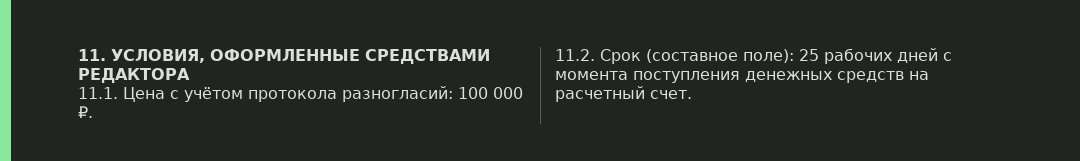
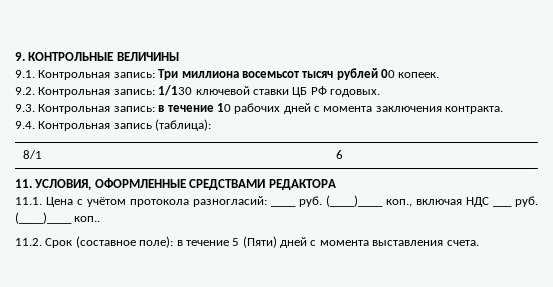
+ 9. КОНТРОЛЬНЫЕ ВЕЛИЧИНЫ
+ 9.1. Контрольная запись: Три миллиона восемьсот тысяч рублей 00 копеек.
+ 9.2. Контрольная запись: 1/130 ключевой ставки ЦБ РФ годовых.
+ 9.3. Контрольная запись: в течение 10 рабочих дней с момента заключения контракта.
+ 9.4. Контрольная запись (таблица):
+ 8/1 | 6
- 11.1. Цена с учётом протокола разногласий: 100 000 ₽.
- 11.2. Срок (составное поле): 25 рабочих дней с момента поступления денежных средств на расчетный счет.
+ 11.1. Цена с учётом протокола разногласий: ____ руб. (____)____ коп., включая НДС ___ руб. (____)____ коп..
+ 11.2. Срок (составное поле): в течение 5 (Пяти) дней с момента выставления счета.

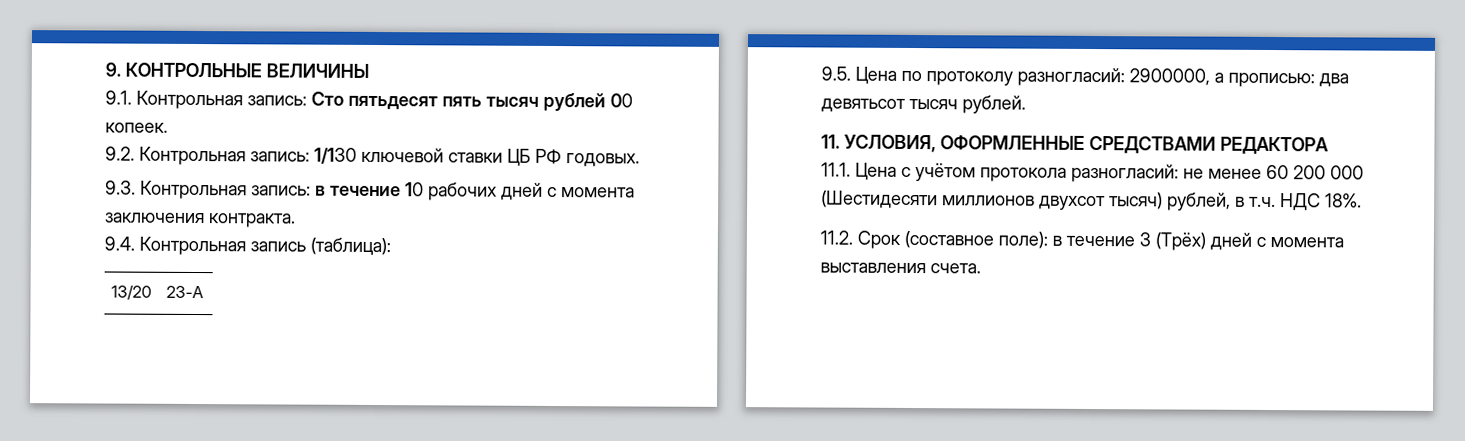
- 9.1. Контрольная запись: Три миллиона восемьсот тысяч рублей 00 копеек.
+ 9.1. Контрольная запись: Сто пятьдесят пять тысяч рублей 00 копеек.
- 8/1 | 6
+ 13/20 | 23-А
+ 9.5. Цена по протоколу разногласий: 2900000, а прописью: два девятьсот тысяч рублей.
- 11.1. Цена с учётом протокола разногласий: ____ руб. (____)____ коп., включая НДС ___ руб. (____)____ коп..
+ 11.1. Цена с учётом протокола разногласий: не менее 60 200 000 (Шестидесяти миллионов двухсот тысяч) рублей, в т.ч. НДС 18%.
- 11.2. Срок (составное поле): в течение 5 (Пяти) дней с момента выставления счета.
+ 11.2. Срок (составное поле): в течение 3 (Трёх) дней с момента выставления счета.

